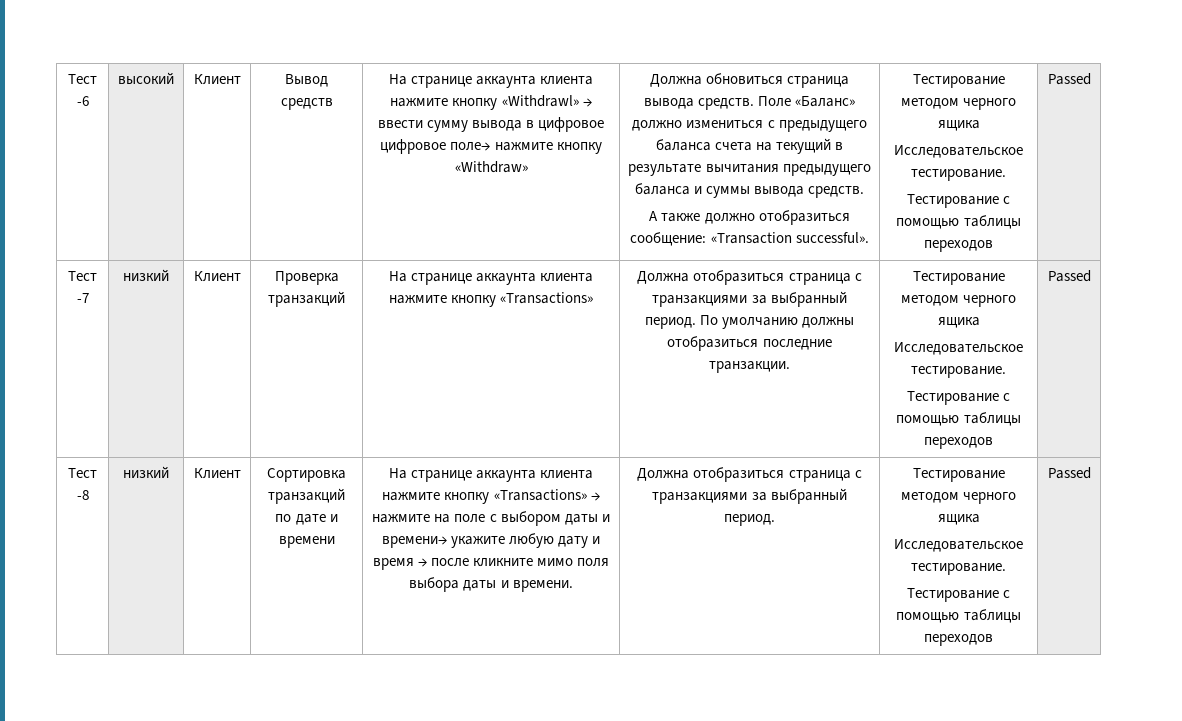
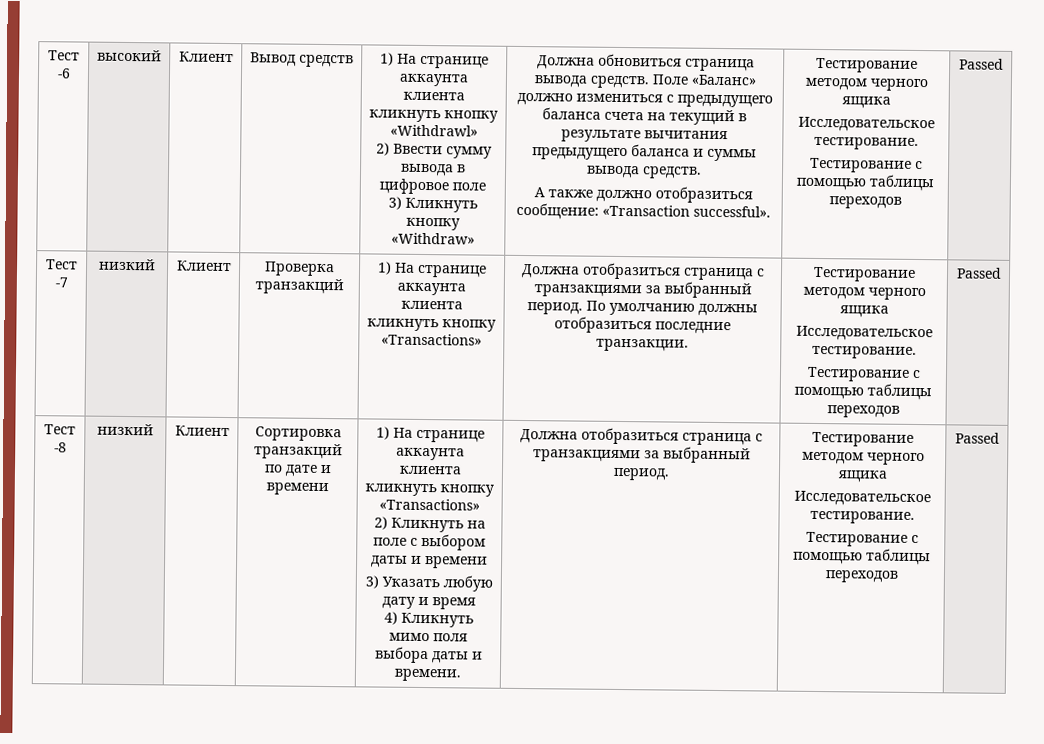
- На странице аккаунта клиента нажмите кнопку «Withdrawl» → ввести сумму вывода в цифровое цифровое поле→ нажмите кнопку «Withdraw»
+ 1) На странице аккаунта клиента кликнуть кнопку «Withdrawl»
+ 2) Ввести сумму вывода в цифровое поле
+ 3) Кликнуть кнопку «Withdraw»
- Тест -7 | низкий | Клиент | Проверка транзакций | На странице аккаунта клиента нажмите кнопку «Transactions» | Должна отобразиться страница с транзакциями за выбранный период. По умолчанию должны отобразиться последние транзакции. | Тестирование методом черного ящика
+ Тест -7 | низкий | Клиент | Проверка транзакций | 1) На странице аккаунта клиента кликнуть кнопку «Transactions» | Должна отобразиться страница с транзакциями за выбранный период. По умолчанию должны отобразиться последние транзакции. | Тестирование методом черного ящика
- Сортировка транзакций по дате и времени | На странице аккаунта клиента нажмите кнопку «Transactions» → нажмите на поле с выбором даты и времени→ укажите любую дату и время → после кликните мимо поля выбора даты и времени.
+ Сортировка транзакций по дате и времени | 1) На странице аккаунта клиента кликнуть кнопку «Transactions»
+ 2) Кликнуть на поле с выбором даты и времени
+ 3) Указать любую дату и время
+ 4) Кликнуть мимо поля выбора даты и времени.

